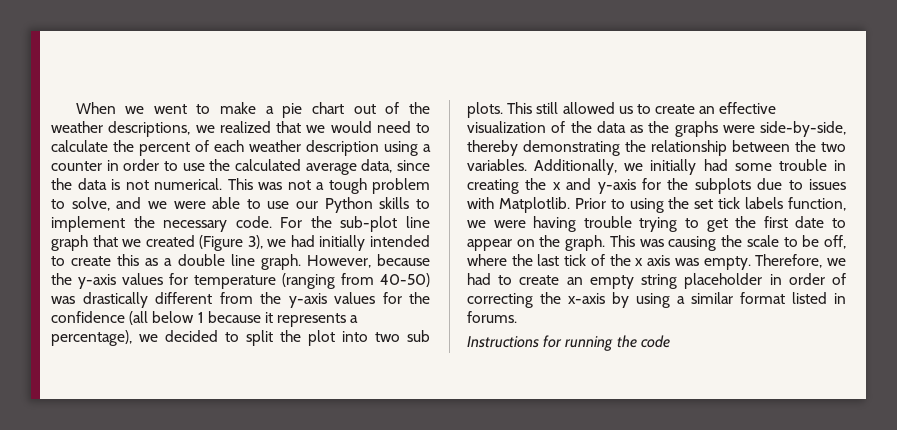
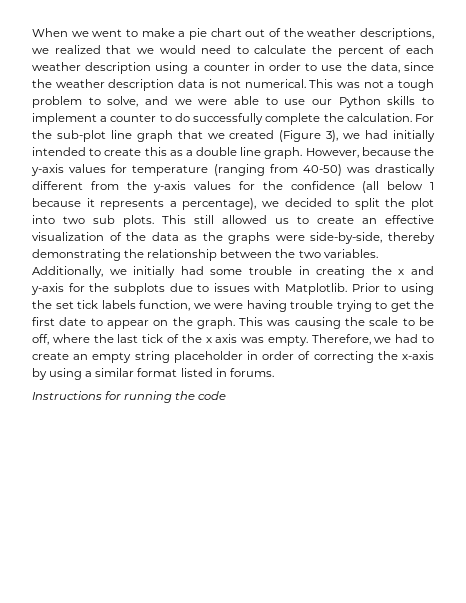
- When we went to make a pie chart out of the weather descriptions, we realized that we would need to calculate the percent of each weather description using a counter in order to use the calculated average data, since the data is not numerical.
+ When we went to make a pie chart out of the weather descriptions, we realized that we would need to calculate the percent of each weather description using a counter in order to use the data, since the weather description data is not numerical.
- This was not a tough problem to solve, and we were able to use our Python skills to implement the necessary code.
+ This was not a tough problem to solve, and we were able to use our Python skills to implement a counter to do successfully complete the calculation.

